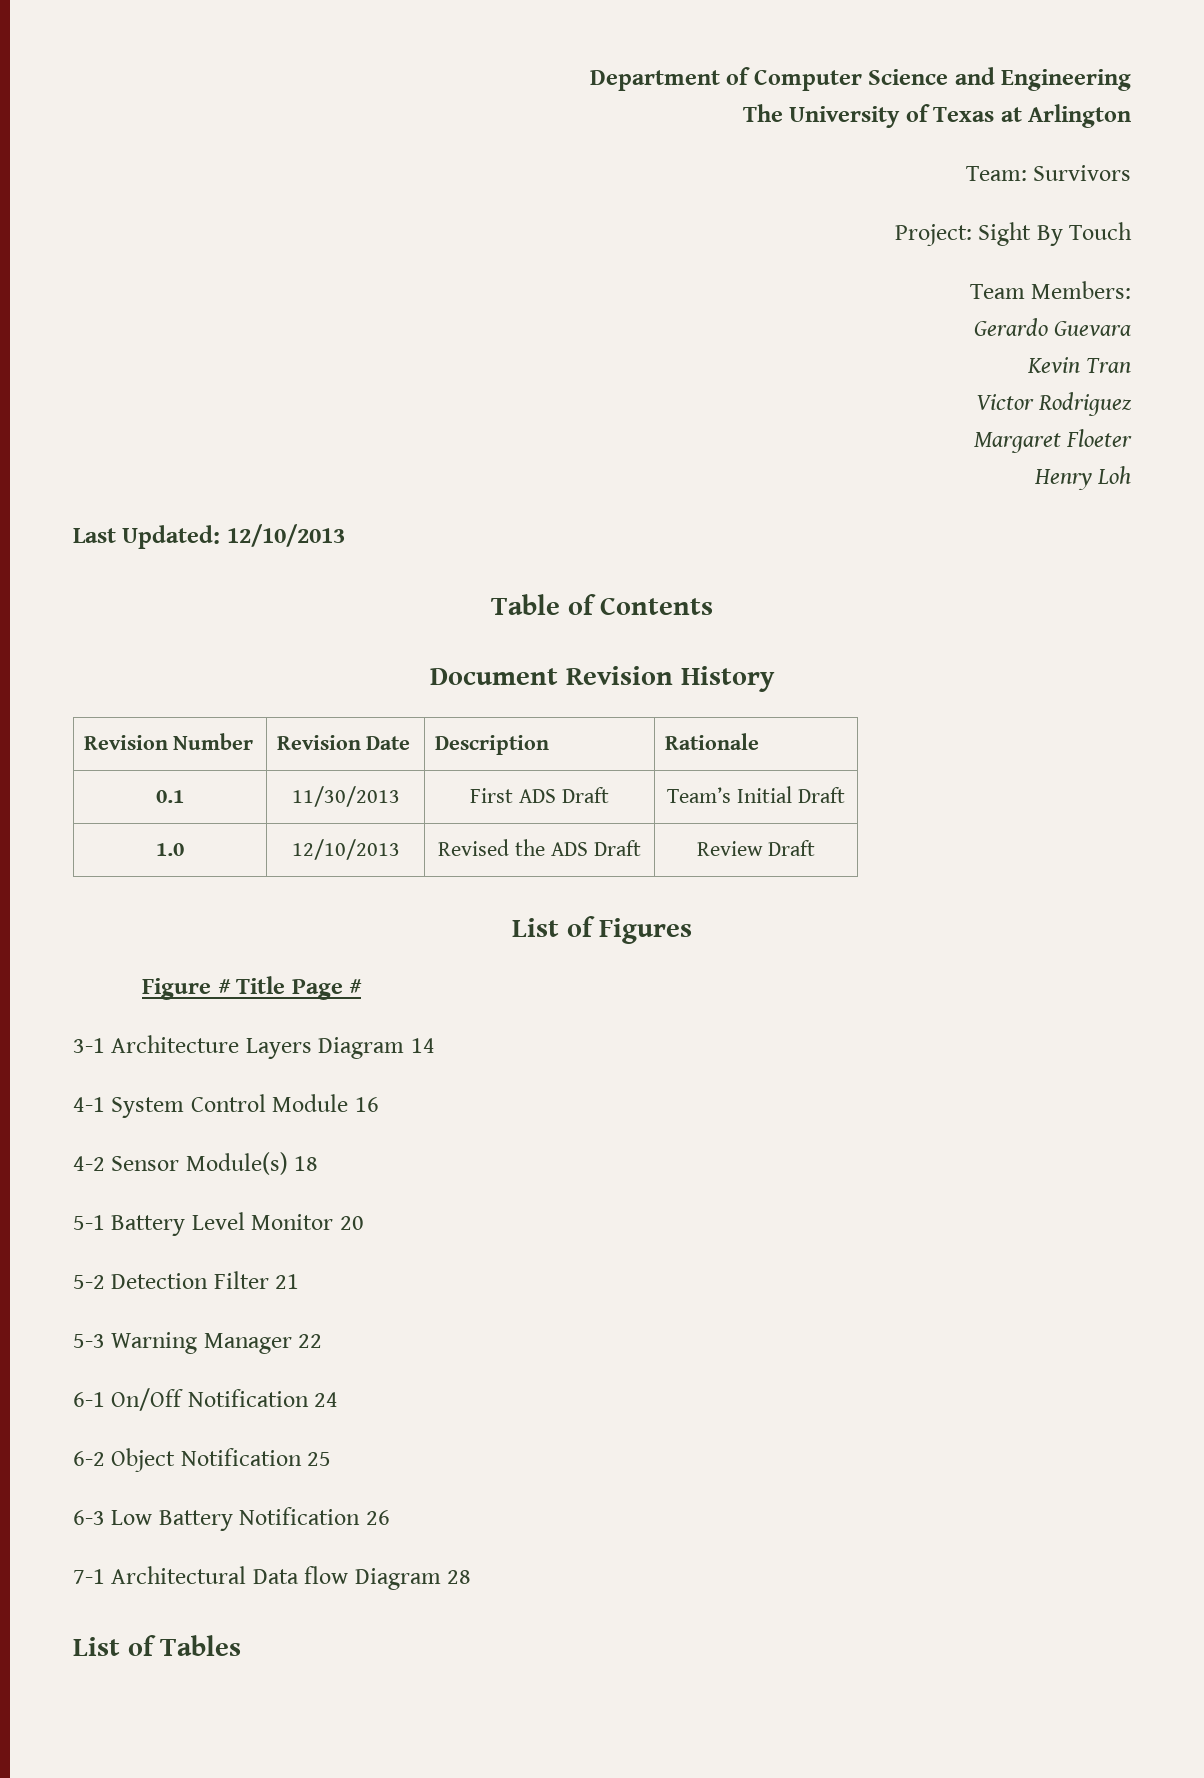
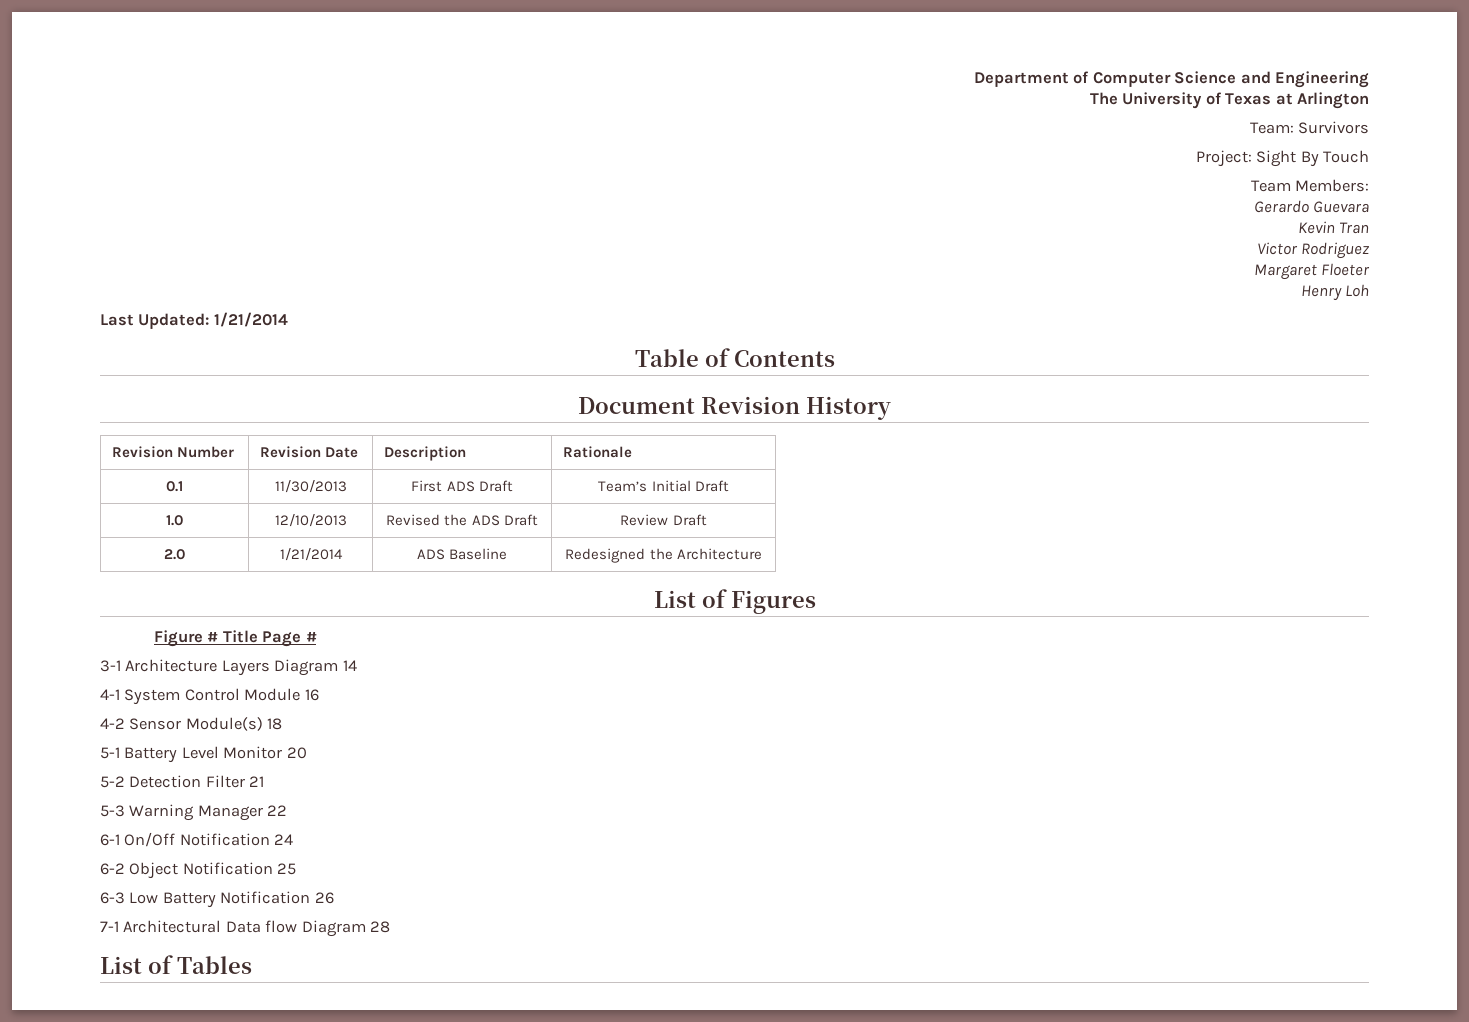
- Last Updated: 12/10/2013
+ Last Updated: 1/21/2014
+ 2.0 | 1/21/2014 | ADS Baseline | Redesigned the Architecture

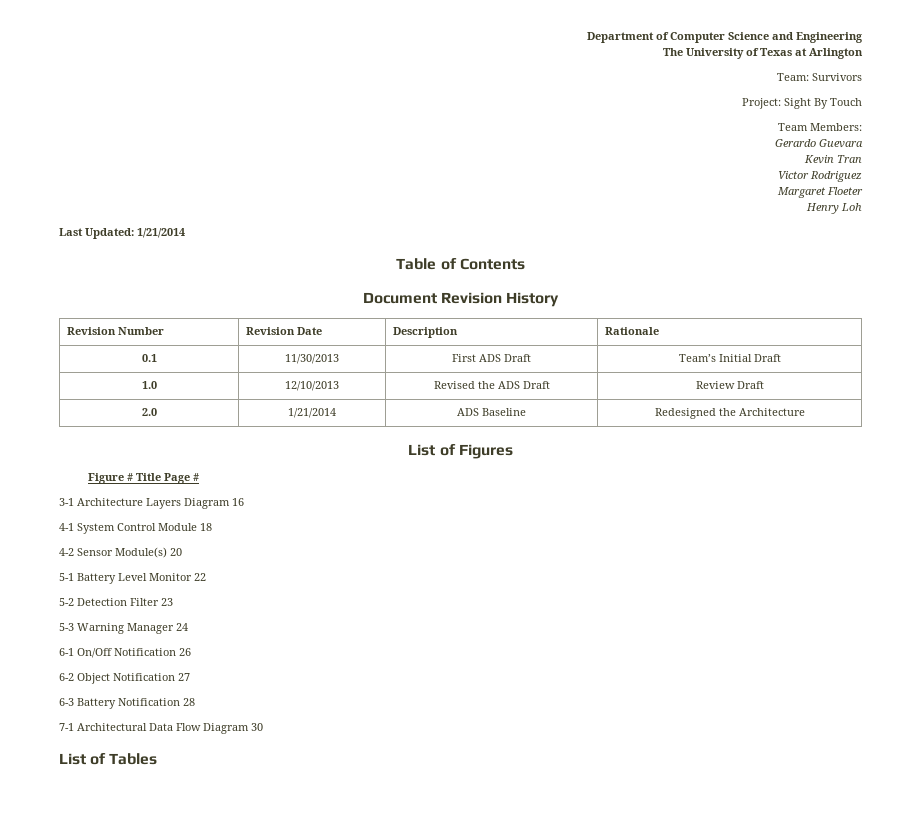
- 3-1 Architecture Layers Diagram 14
+ 3-1 Architecture Layers Diagram 16
- 4-1 System Control Module 16
+ 4-1 System Control Module 18
- 4-2 Sensor Module(s) 18
+ 4-2 Sensor Module(s) 20
- 5-1 Battery Level Monitor 20
+ 5-1 Battery Level Monitor 22
- 5-2 Detection Filter 21
+ 5-2 Detection Filter 23
- 5-3 Warning Manager 22
+ 5-3 Warning Manager 24
- 6-1 On/Off Notification 24
+ 6-1 On/Off Notification 26
- 6-2 Object Notification 25
+ 6-2 Object Notification 27
- 6-3 Low Battery Notification 26
+ 6-3 Battery Notification 28
- 7-1 Architectural Data flow Diagram 28
+ 7-1 Architectural Data Flow Diagram 30

